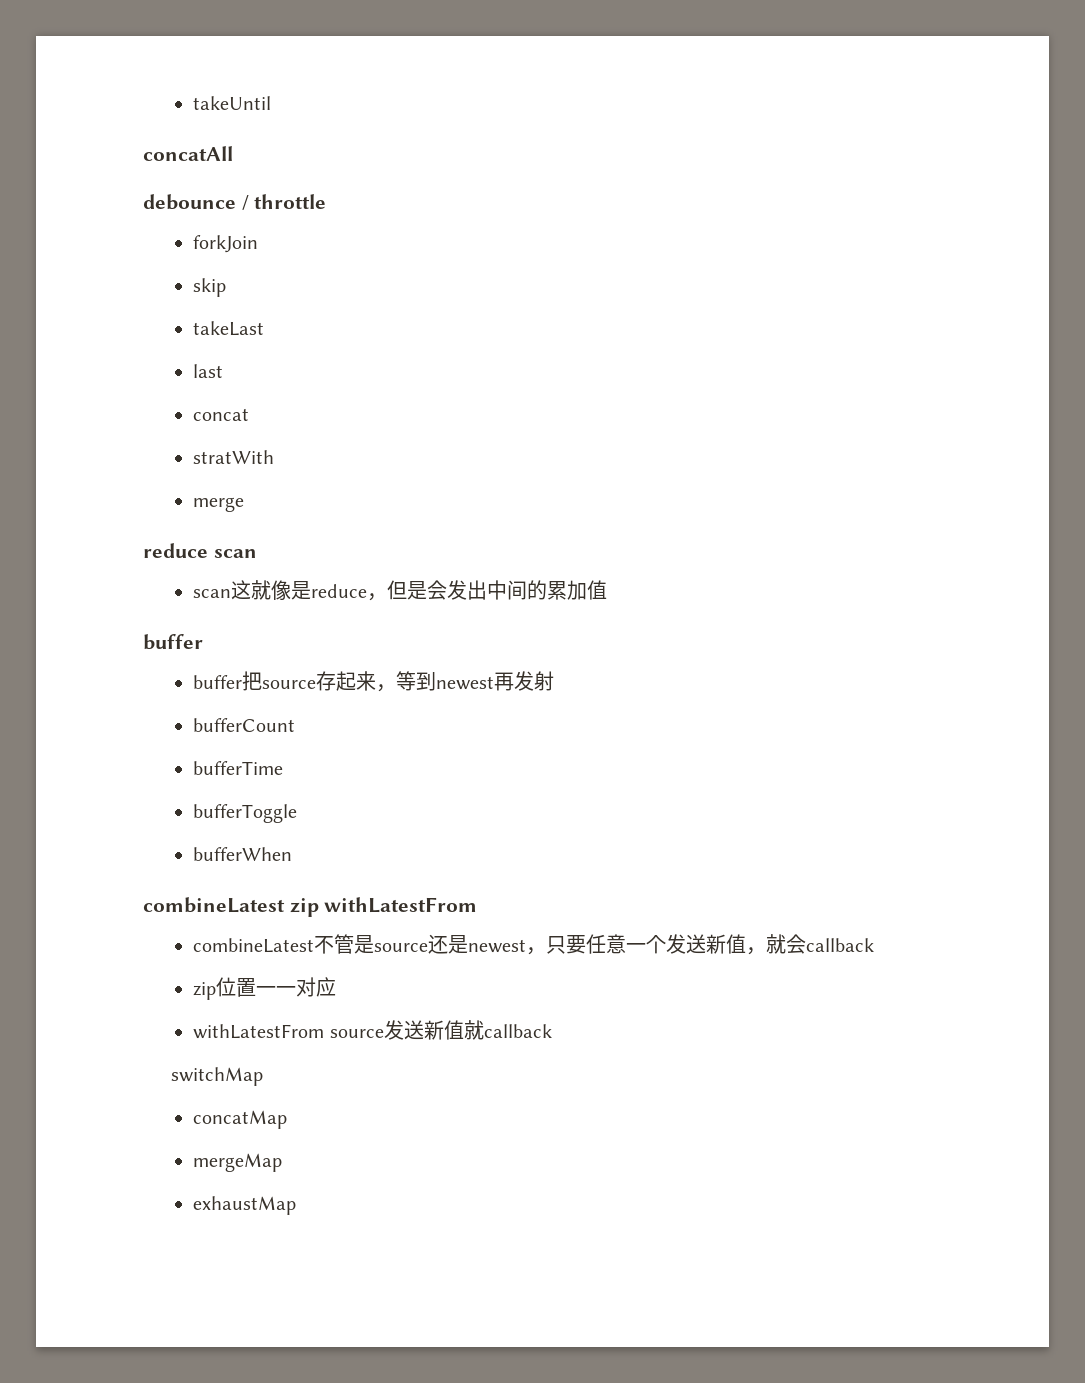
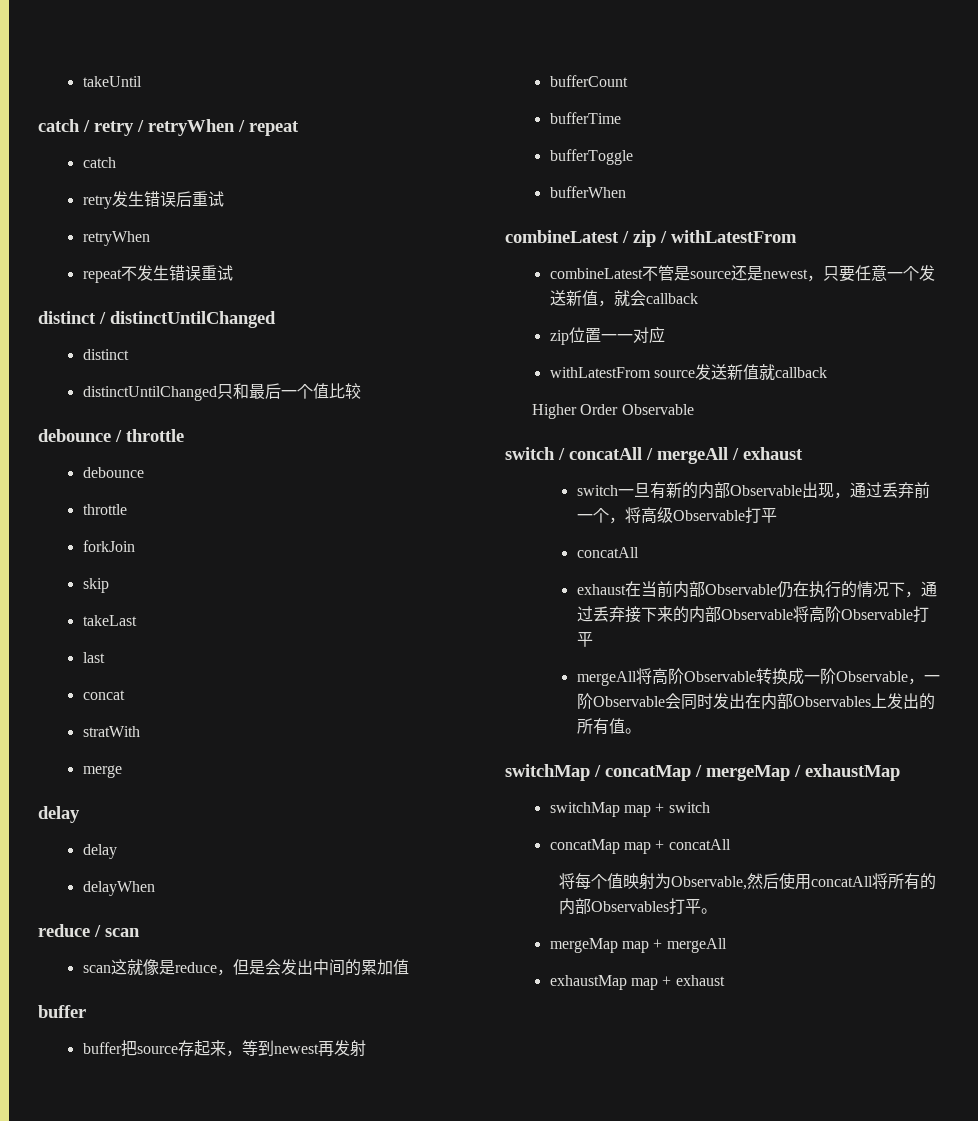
- concatAll
+ catch / retry / retryWhen / repeat
+ catch
+ retry发生错误后重试
+ retryWhen
+ repeat不发生错误重试
+ distinct / distinctUntilChanged
+ distinct
+ distinctUntilChanged只和最后一个值比较
  debounce / throttle
+ debounce
+ throttle
  merge
- reduce scan
+ delay
+ delay
+ delayWhen
+ reduce / scan
- combineLatest zip withLatestFrom
+ combineLatest / zip / withLatestFrom
- switchMap
- concatMap
- mergeMap
- exhaustMap
+ Higher Order Observable
+ switch / concatAll / mergeAll / exhaust
+ switch一旦有新的内部Observable出现，通过丢弃前一个，将高级Observable打平
+ concatAll
+ exhaust在当前内部Observable仍在执行的情况下，通过丢弃接下来的内部Observable将高阶Observable打平
+ mergeAll将高阶Observable转换成一阶Observable，一阶Observable会同时发出在内部Observables上发出的所有值。
+ switchMap / concatMap / mergeMap / exhaustMap
+ switchMap map + switch
+ concatMap map + concatAll
+ 将每个值映射为Observable,然后使用concatAll将所有的内部Observables打平。
+ mergeMap map + mergeAll
+ exhaustMap map + exhaust

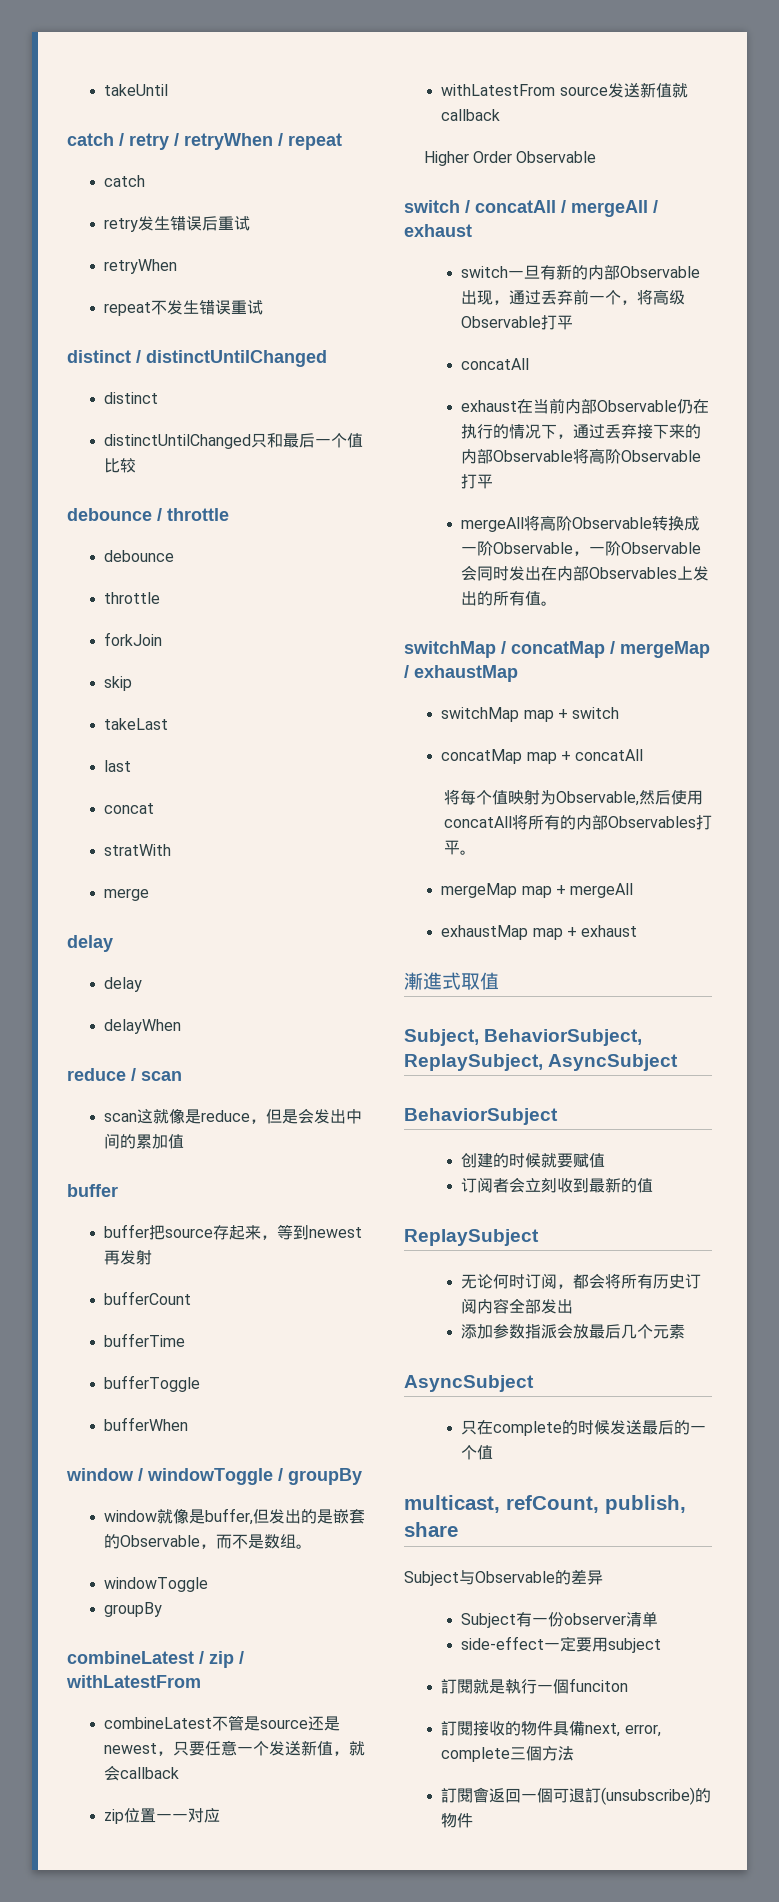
+ window / windowToggle / groupBy
+ window就像是buffer,但发出的是嵌套的Observable，而不是数组。
+ windowToggle
+ groupBy
+ 漸進式取值
+ Subject, BehaviorSubject, ReplaySubject, AsyncSubject
+ BehaviorSubject
+ 创建的时候就要赋值
+ 订阅者会立刻收到最新的值
+ ReplaySubject
+ 无论何时订阅，都会将所有历史订阅内容全部发出
+ 添加参数指派会放最后几个元素
+ AsyncSubject
+ 只在complete的时候发送最后的一个值
+ multicast, refCount, publish, share
+ Subject与Observable的差异
+ Subject有一份observer清单
+ side-effect一定要用subject
+ 訂閱就是執行一個funciton
+ 訂閱接收的物件具備next, error, complete三個方法
+ 訂閱會返回一個可退訂(unsubscribe)的物件

